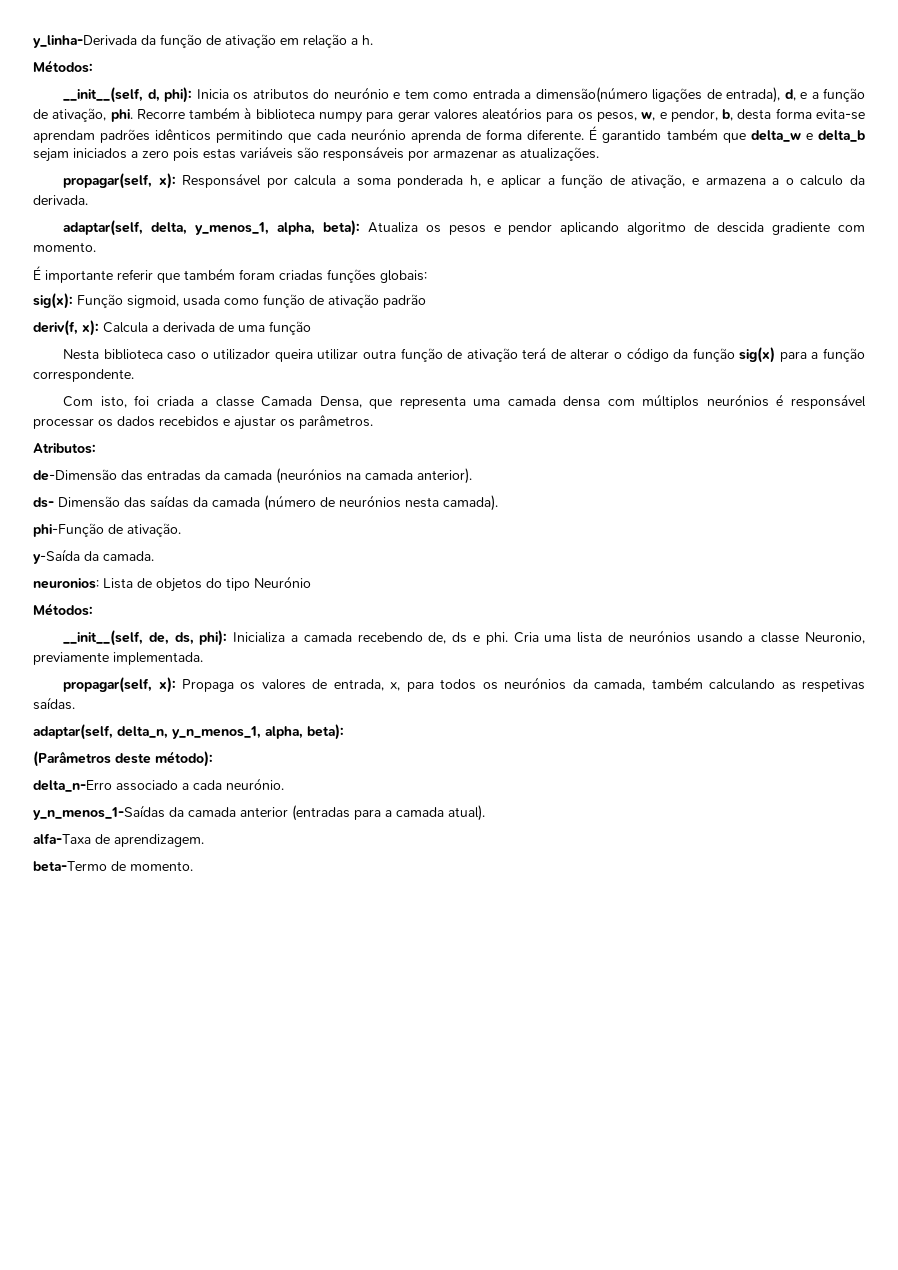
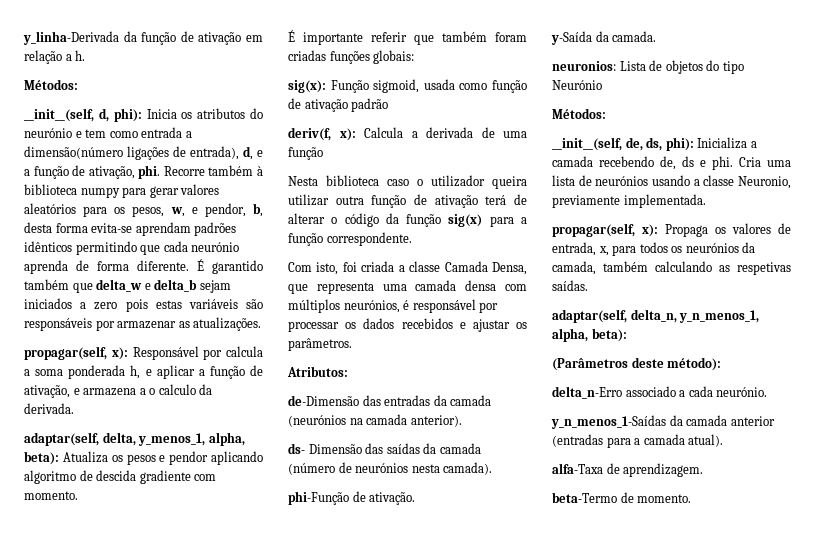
- Com isto, foi criada a classe Camada Densa, que representa uma camada densa com múltiplos neurónios é responsável processar os dados recebidos e ajustar os parâmetros.
+ Com isto, foi criada a classe Camada Densa, que representa uma camada densa com múltiplos neurónios, é responsável por processar os dados recebidos e ajustar os parâmetros.

